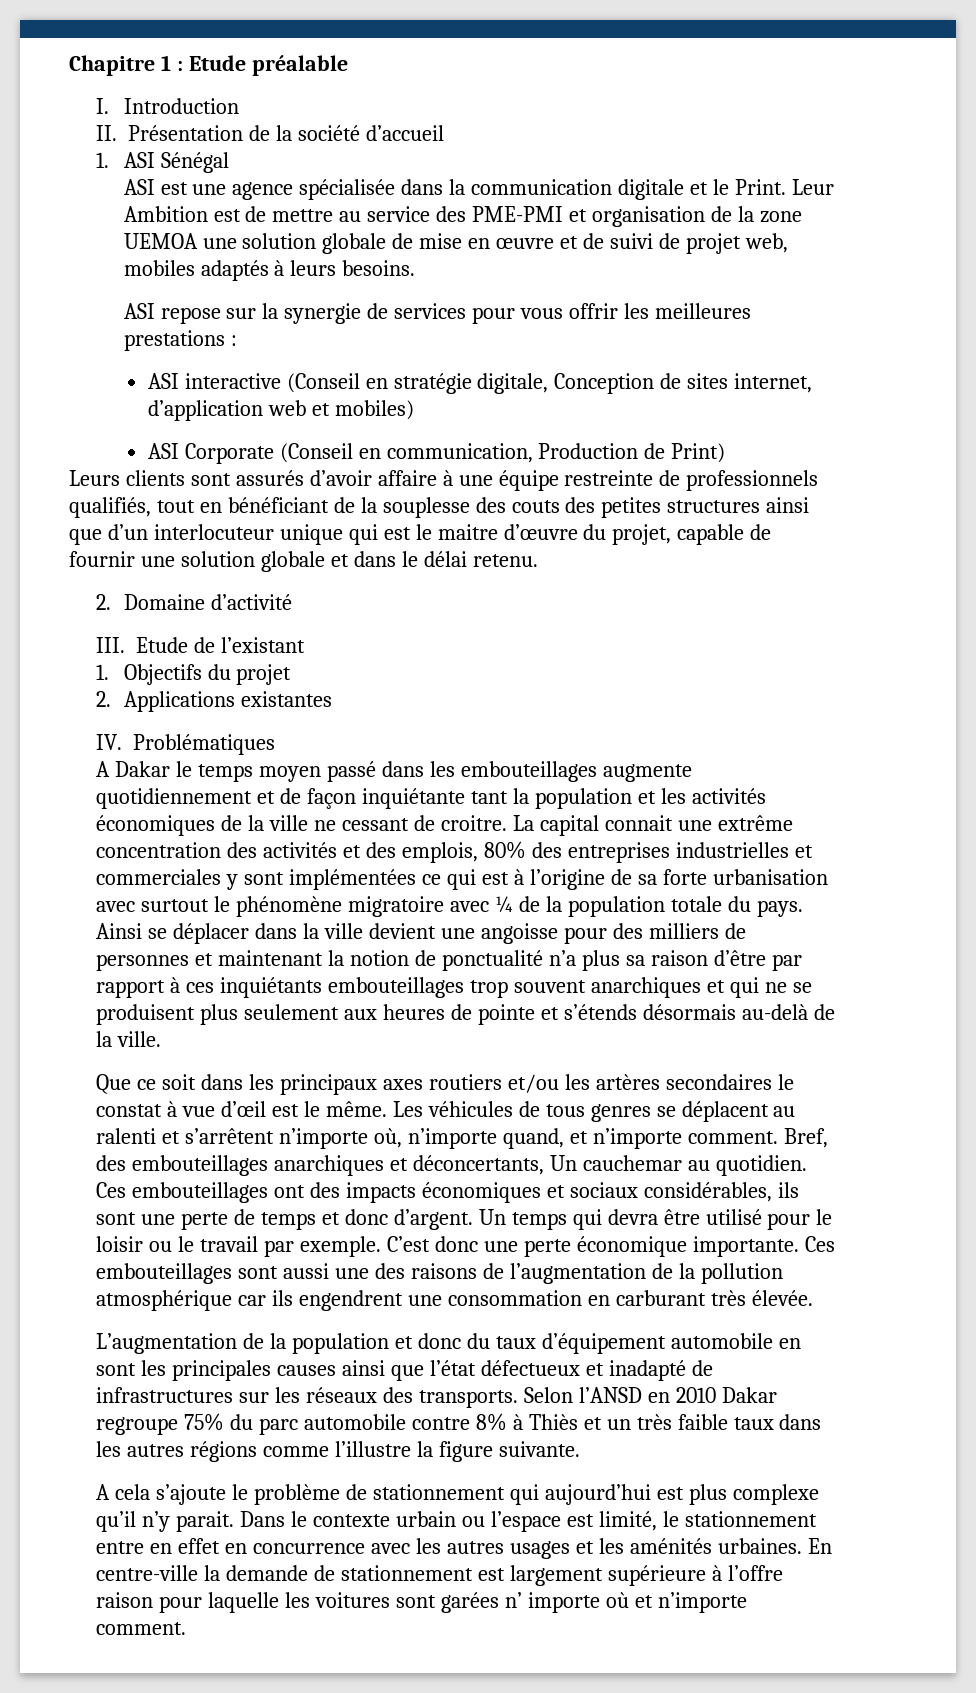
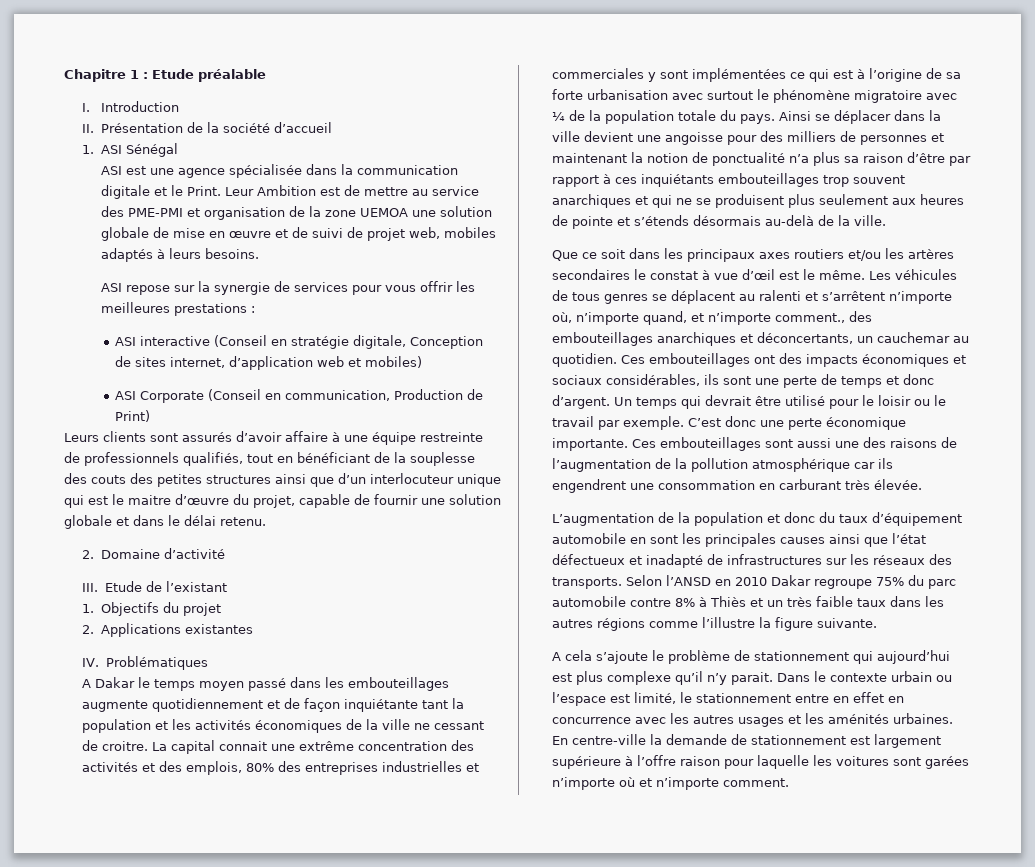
- Les véhicules de tous genres se déplacent au ralenti et s’arrêtent n’importe où, n’importe quand, et n’importe comment. Bref, des embouteillages anarchiques et déconcertants, Un cauchemar au quotidien.
+ Les véhicules de tous genres se déplacent au ralenti et s’arrêtent n’importe où, n’importe quand, et n’importe comment., des embouteillages anarchiques et déconcertants, un cauchemar au quotidien.
- Un temps qui devra être utilisé pour le loisir ou le travail par exemple.
+ Un temps qui devrait être utilisé pour le loisir ou le travail par exemple.
- En centre-ville la demande de stationnement est largement supérieure à l’offre raison pour laquelle les voitures sont garées n’ importe où et n’importe comment.
+ En centre-ville la demande de stationnement est largement supérieure à l’offre raison pour laquelle les voitures sont garées n’importe où et n’importe comment.

